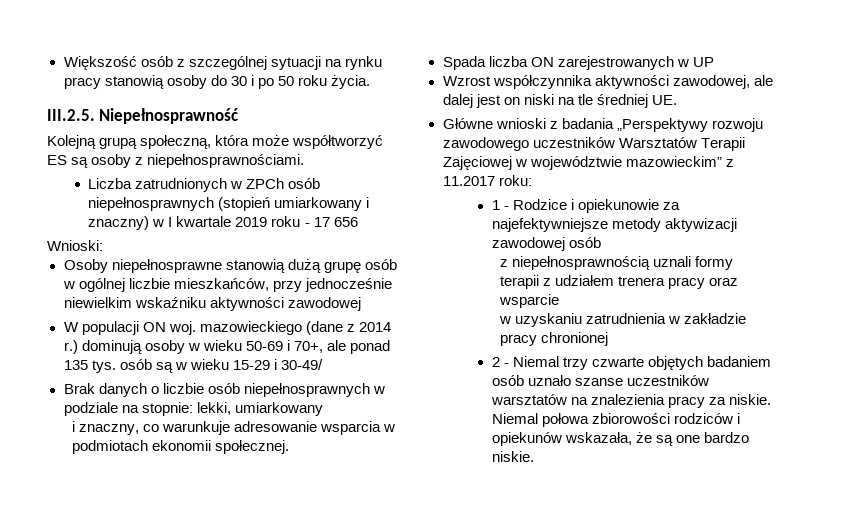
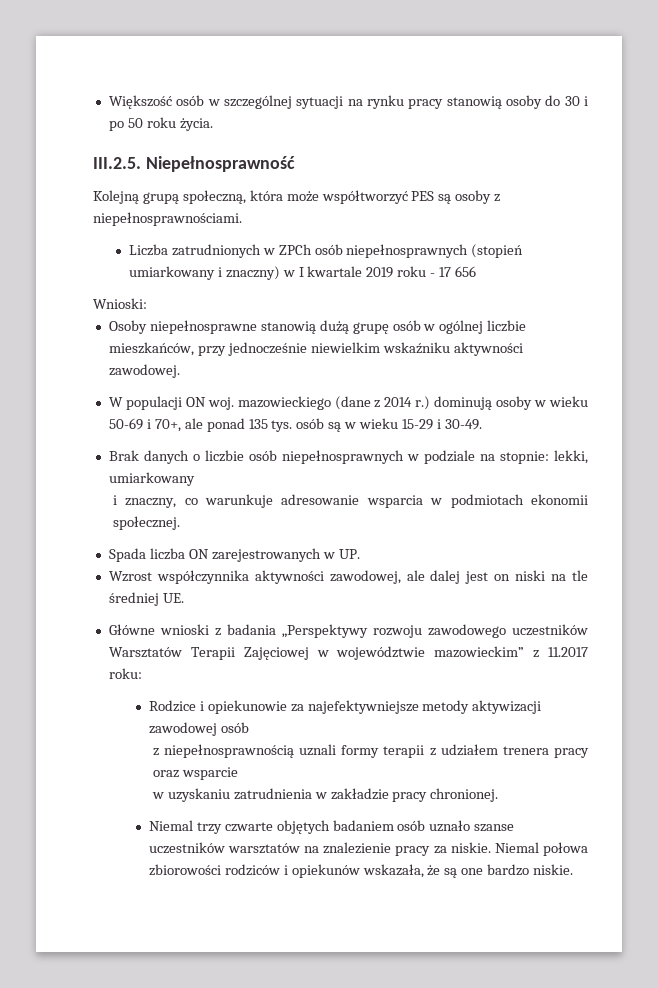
- Większość osób z szczególnej sytuacji na rynku pracy stanowią osoby do 30 i po 50 roku życia.
+ Większość osób w szczególnej sytuacji na rynku pracy stanowią osoby do 30 i po 50 roku życia.
- Kolejną grupą społeczną, która może współtworzyć ES są osoby z niepełnosprawnościami.
+ Kolejną grupą społeczną, która może współtworzyć PES są osoby z niepełnosprawnościami.
- Osoby niepełnosprawne stanowią dużą grupę osób w ogólnej liczbie mieszkańców, przy jednocześnie niewielkim wskaźniku aktywności zawodowej
+ Osoby niepełnosprawne stanowią dużą grupę osób w ogólnej liczbie mieszkańców, przy jednocześnie niewielkim wskaźniku aktywności zawodowej.
- W populacji ON woj. mazowieckiego (dane z 2014 r.) dominują osoby w wieku 50-69 i 70+, ale ponad 135 tys. osób są w wieku 15-29 i 30-49/
+ W populacji ON woj. mazowieckiego (dane z 2014 r.) dominują osoby w wieku 50-69 i 70+, ale ponad 135 tys. osób są w wieku 15-29 i 30-49.
- Spada liczba ON zarejestrowanych w UP
+ Spada liczba ON zarejestrowanych w UP.
- 1 - Rodzice i opiekunowie za najefektywniejsze metody aktywizacji zawodowej osób
+ Rodzice i opiekunowie za najefektywniejsze metody aktywizacji zawodowej osób
- w uzyskaniu zatrudnienia w zakładzie pracy chronionej
- 2 - Niemal trzy czwarte objętych badaniem osób uznało szanse uczestników warsztatów na znalezienia pracy za niskie.
+ w uzyskaniu zatrudnienia w zakładzie pracy chronionej.
+ Niemal trzy czwarte objętych badaniem osób uznało szanse uczestników warsztatów na znalezienie pracy za niskie.

